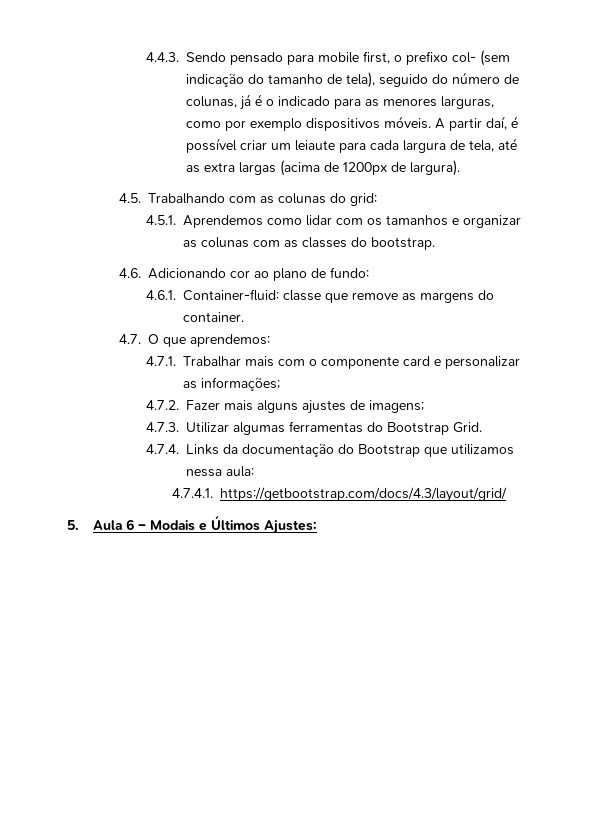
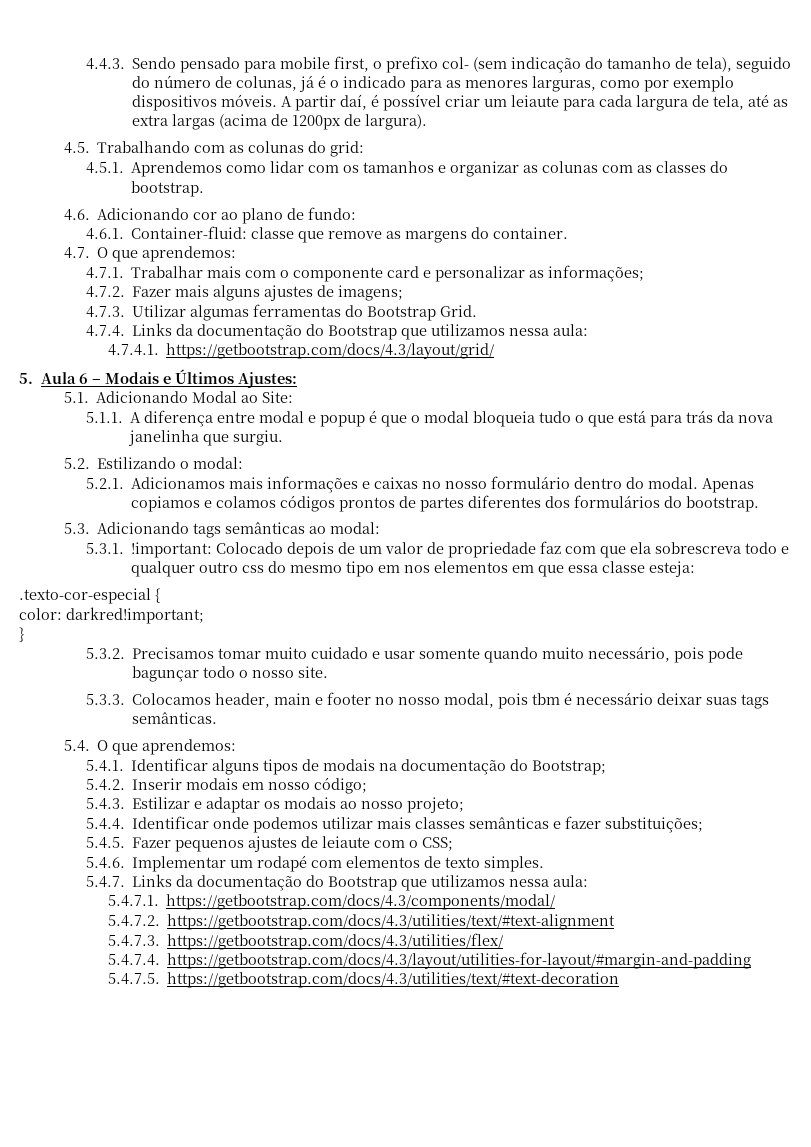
+ 5.1. Adicionando Modal ao Site:
+ 5.1.1. A diferença entre modal e popup é que o modal bloqueia tudo o que está para trás da nova janelinha que surgiu.
+ 5.2. Estilizando o modal:
+ 5.2.1. Adicionamos mais informações e caixas no nosso formulário dentro do modal. Apenas copiamos e colamos códigos prontos de partes diferentes dos formulários do bootstrap.
+ 5.3. Adicionando tags semânticas ao modal:
+ 5.3.1. !important: Colocado depois de um valor de propriedade faz com que ela sobrescreva todo e qualquer outro css do mesmo tipo em nos elementos em que essa classe esteja:
+ .texto-cor-especial {
+ color: darkred!important;
+ }
+ 5.3.2. Precisamos tomar muito cuidado e usar somente quando muito necessário, pois pode bagunçar todo o nosso site.
+ 5.3.3. Colocamos header, main e footer no nosso modal, pois tbm é necessário deixar suas tags semânticas.
+ 5.4. O que aprendemos:
+ 5.4.1. Identificar alguns tipos de modais na documentação do Bootstrap;
+ 5.4.2. Inserir modais em nosso código;
+ 5.4.3. Estilizar e adaptar os modais ao nosso projeto;
+ 5.4.4. Identificar onde podemos utilizar mais classes semânticas e fazer substituições;
+ 5.4.5. Fazer pequenos ajustes de leiaute com o CSS;
+ 5.4.6. Implementar um rodapé com elementos de texto simples.
+ 5.4.7. Links da documentação do Bootstrap que utilizamos nessa aula:
+ 5.4.7.1. https://getbootstrap.com/docs/4.3/components/modal/
+ 5.4.7.2. https://getbootstrap.com/docs/4.3/utilities/text/#text-alignment
+ 5.4.7.3. https://getbootstrap.com/docs/4.3/utilities/flex/
+ 5.4.7.4. https://getbootstrap.com/docs/4.3/layout/utilities-for-layout/#margin-and-padding
+ 5.4.7.5. https://getbootstrap.com/docs/4.3/utilities/text/#text-decoration

